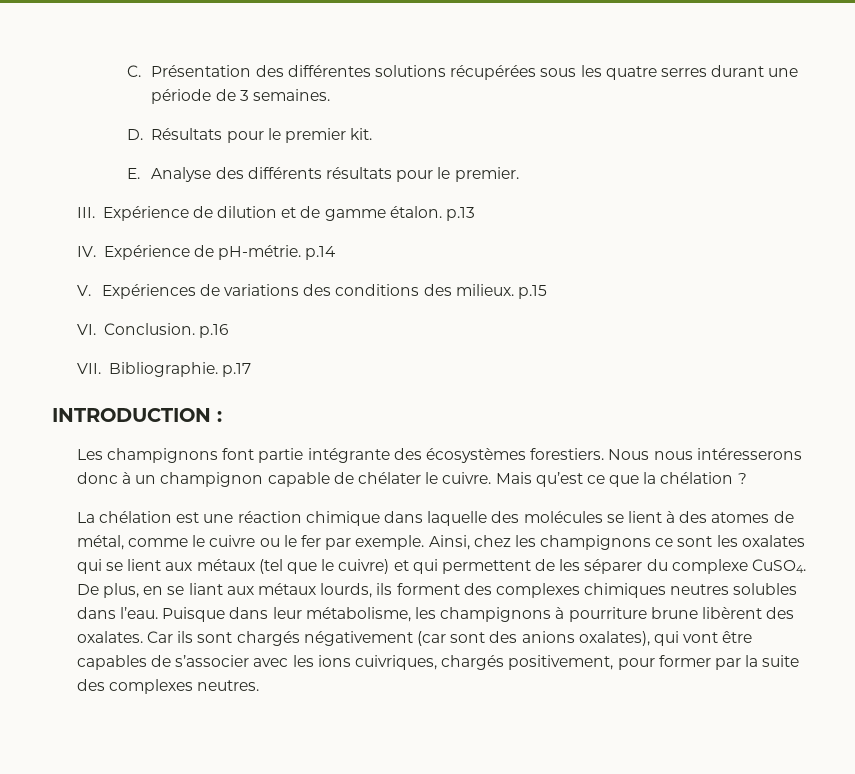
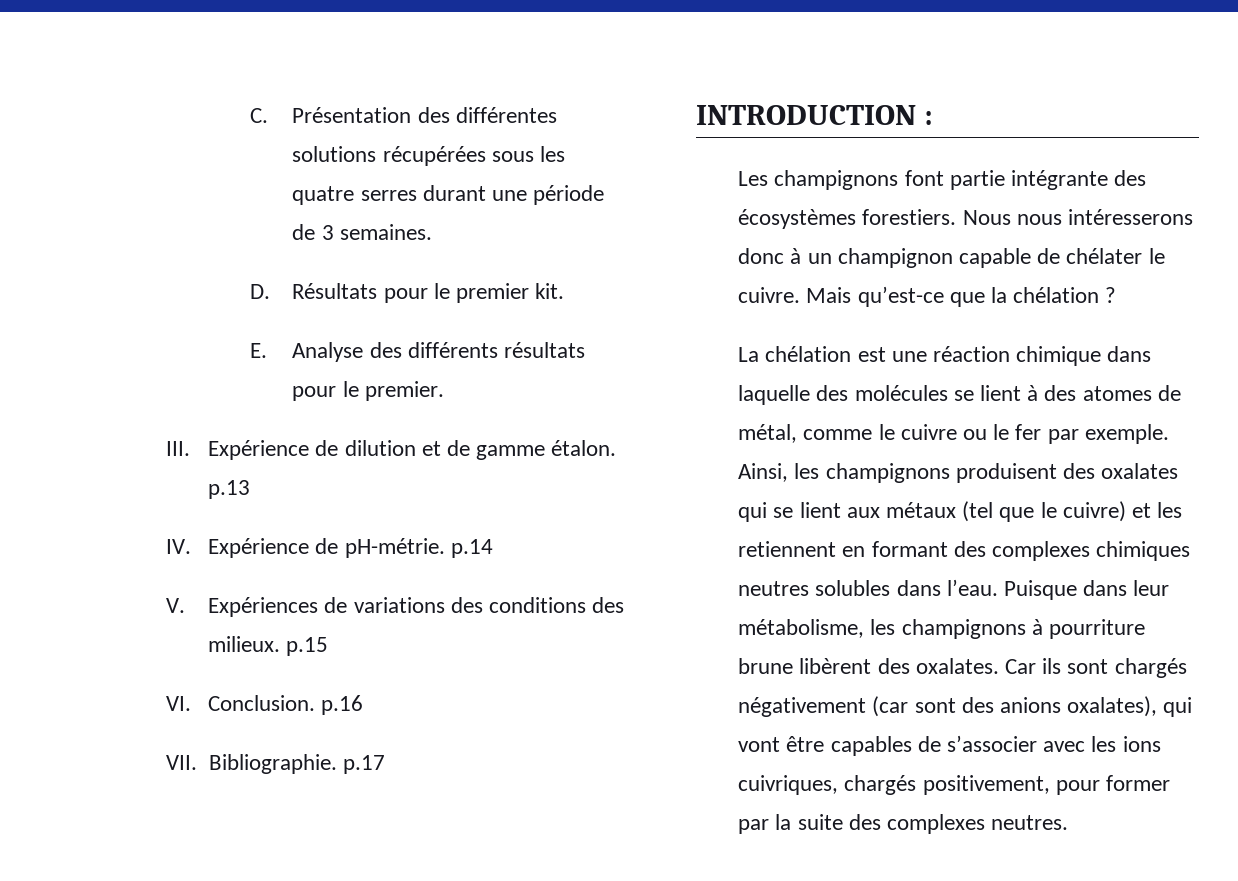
- Mais qu’est ce que la chélation ?
+ Mais qu’est-ce que la chélation ?
- Ainsi, chez les champignons ce sont les oxalates qui se lient aux métaux (tel que le cuivre) et qui permettent de les séparer du complexe CuSO4. De plus, en se liant aux métaux lourds, ils forment des complexes chimiques neutres solubles dans l’eau.
+ Ainsi, les champignons produisent des oxalates qui se lient aux métaux (tel que le cuivre) et les retiennent en formant des complexes chimiques neutres solubles dans l’eau.

